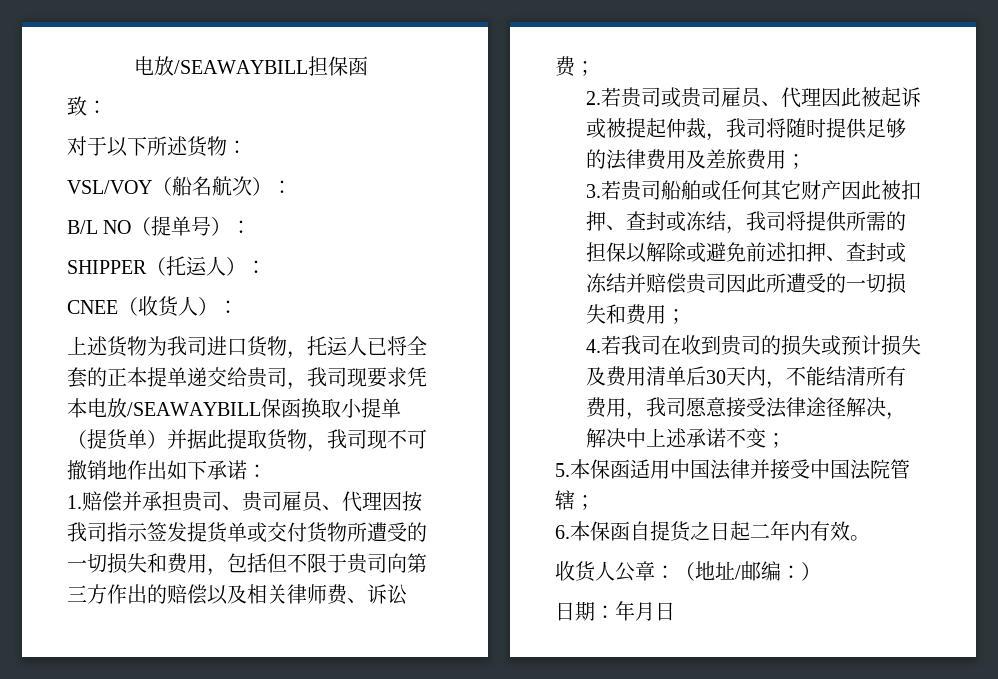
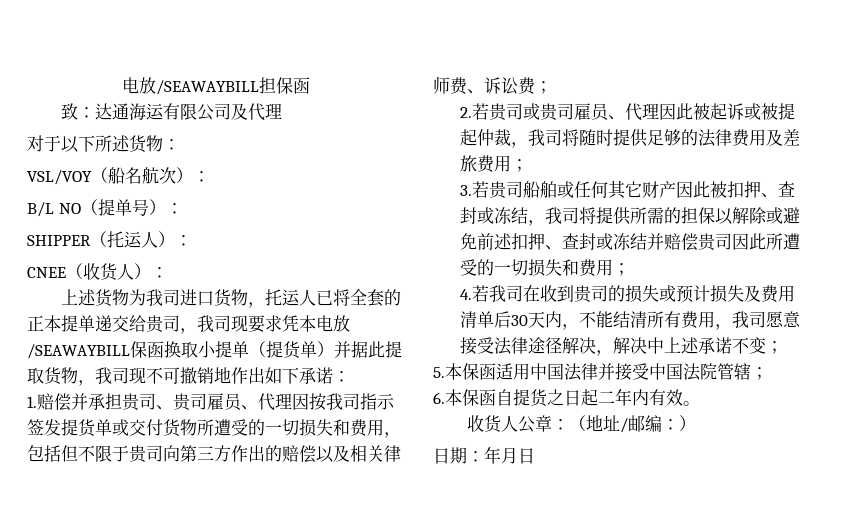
- 致：
+ 致：达通海运有限公司及代理

